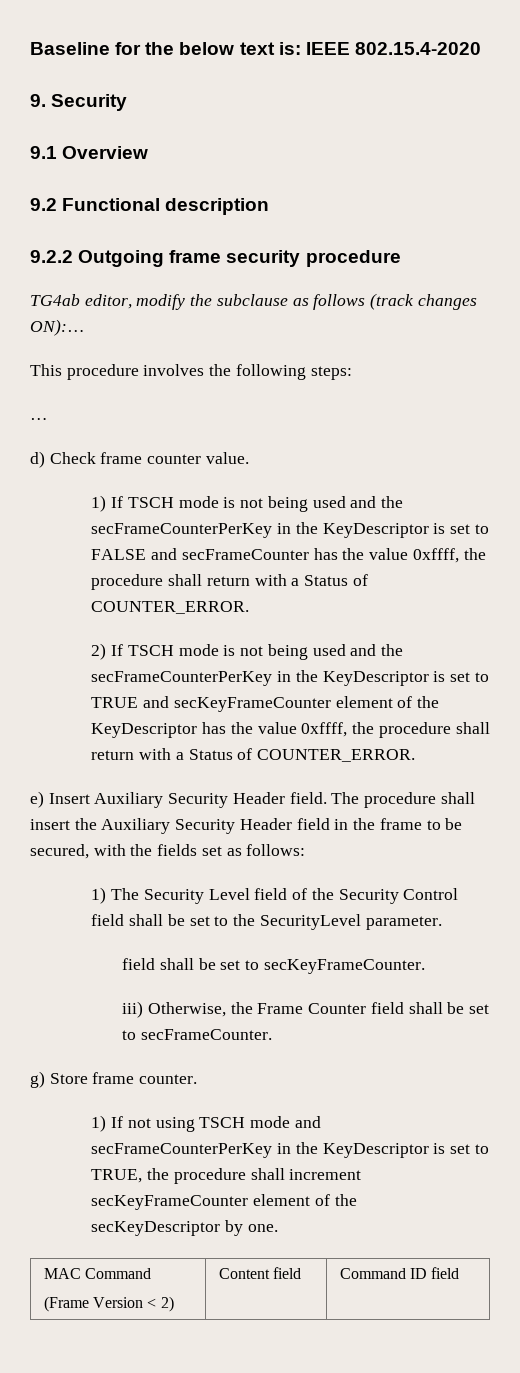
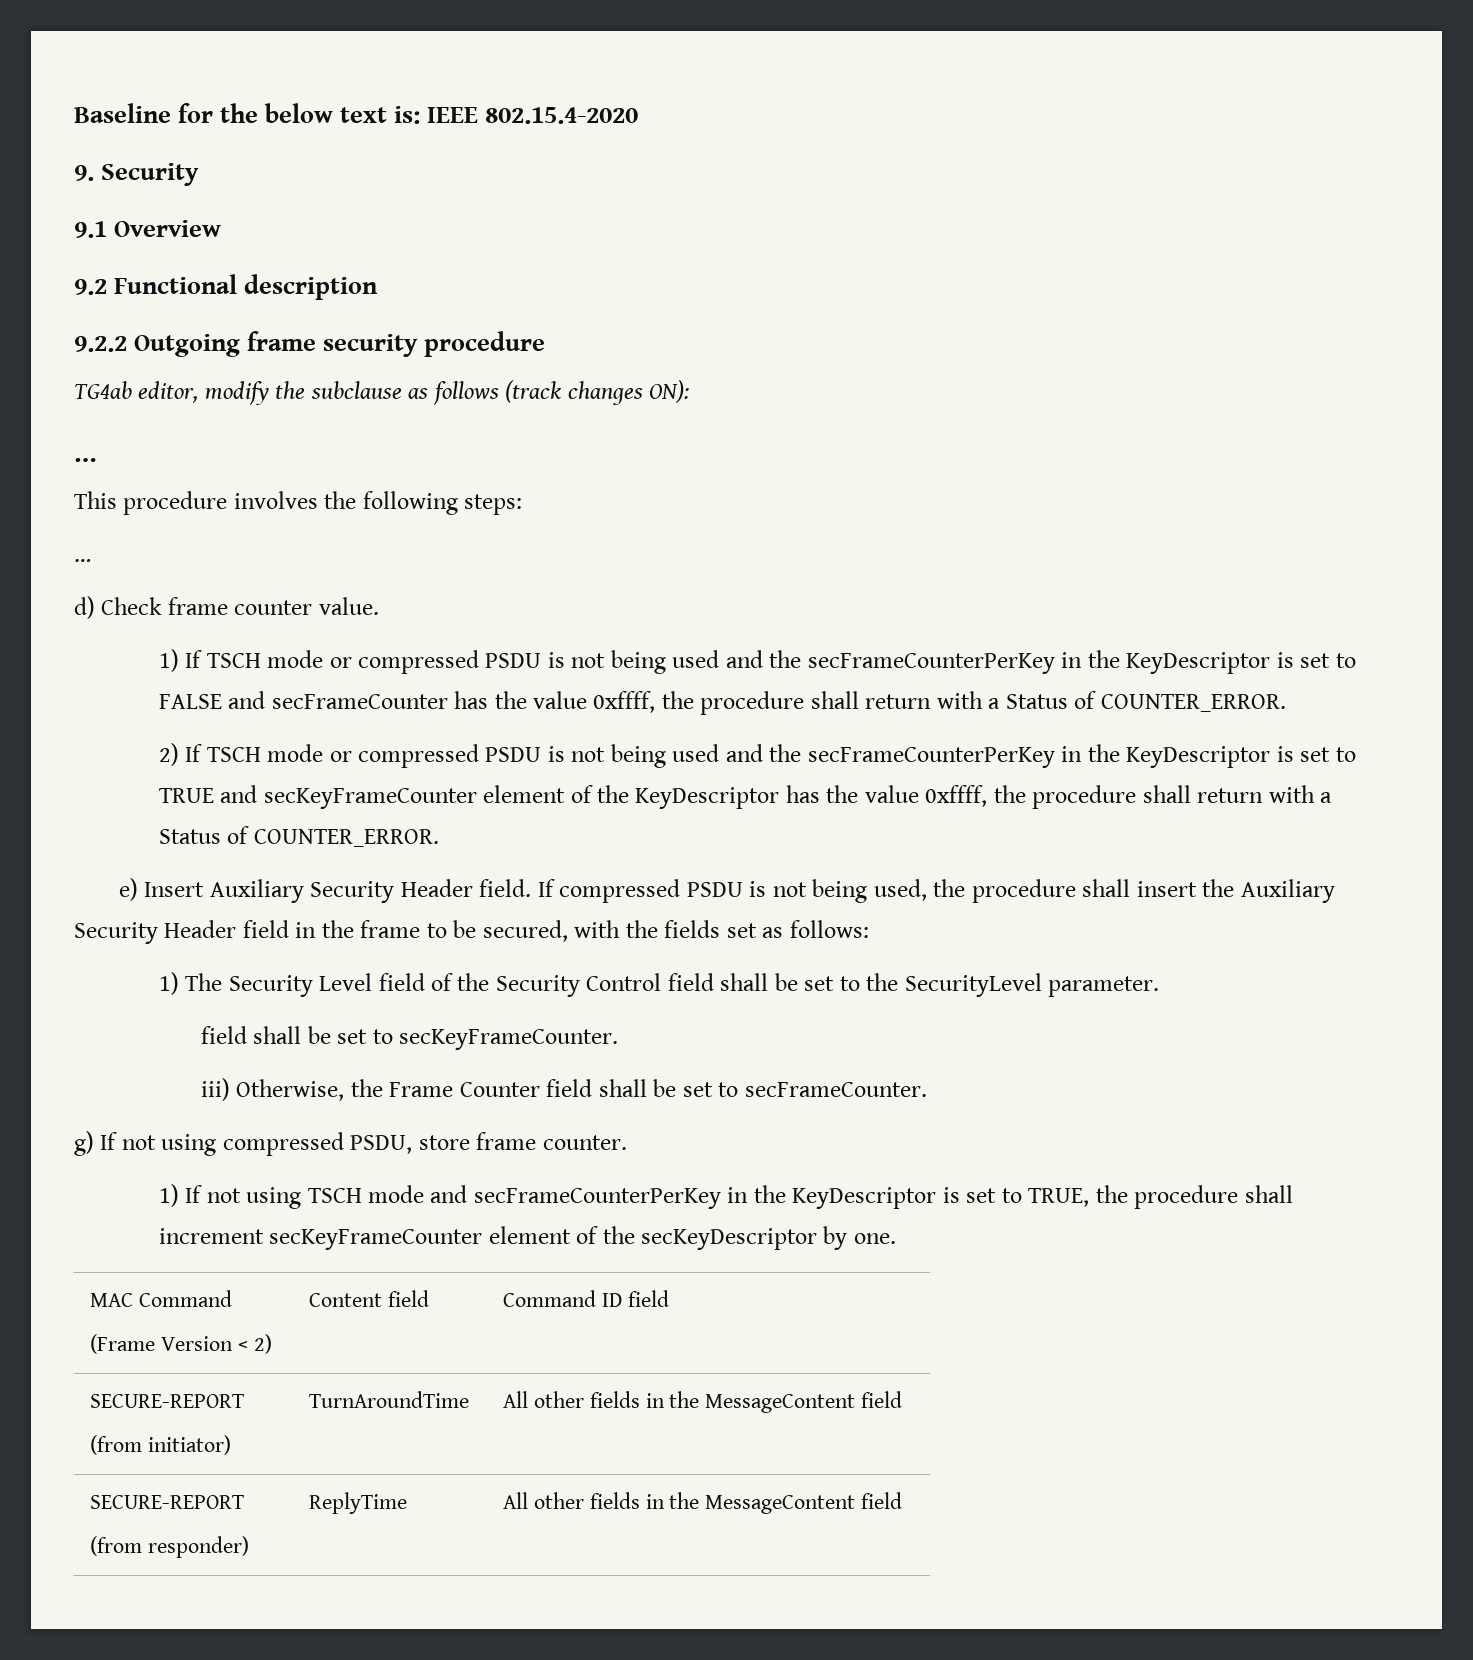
- TG4ab editor, modify the subclause as follows (track changes ON):…
+ TG4ab editor, modify the subclause as follows (track changes ON):
+ …
- 1) If TSCH mode is not being used and the secFrameCounterPerKey in the KeyDescriptor is set to FALSE and secFrameCounter has the value 0xffff, the procedure shall return with a Status of COUNTER_ERROR.
+ 1) If TSCH mode or compressed PSDU is not being used and the secFrameCounterPerKey in the KeyDescriptor is set to FALSE and secFrameCounter has the value 0xffff, the procedure shall return with a Status of COUNTER_ERROR.
- 2) If TSCH mode is not being used and the secFrameCounterPerKey in the KeyDescriptor is set to TRUE and secKeyFrameCounter element of the KeyDescriptor has the value 0xffff, the procedure shall return with a Status of COUNTER_ERROR.
+ 2) If TSCH mode or compressed PSDU is not being used and the secFrameCounterPerKey in the KeyDescriptor is set to TRUE and secKeyFrameCounter element of the KeyDescriptor has the value 0xffff, the procedure shall return with a Status of COUNTER_ERROR.
- The procedure shall insert the Auxiliary Security Header field in the frame to be secured, with the fields set as follows:
+ If compressed PSDU is not being used, the procedure shall insert the Auxiliary Security Header field in the frame to be secured, with the fields set as follows:
- g) Store frame counter.
+ g) If not using compressed PSDU, store frame counter.
  MAC Command
  (Frame Version < 2) | Content field | Command ID field
+ SECURE-REPORT
+ (from initiator) | TurnAroundTime | All other fields in the MessageContent field
+ SECURE-REPORT
+ (from responder) | ReplyTime | All other fields in the MessageContent field

